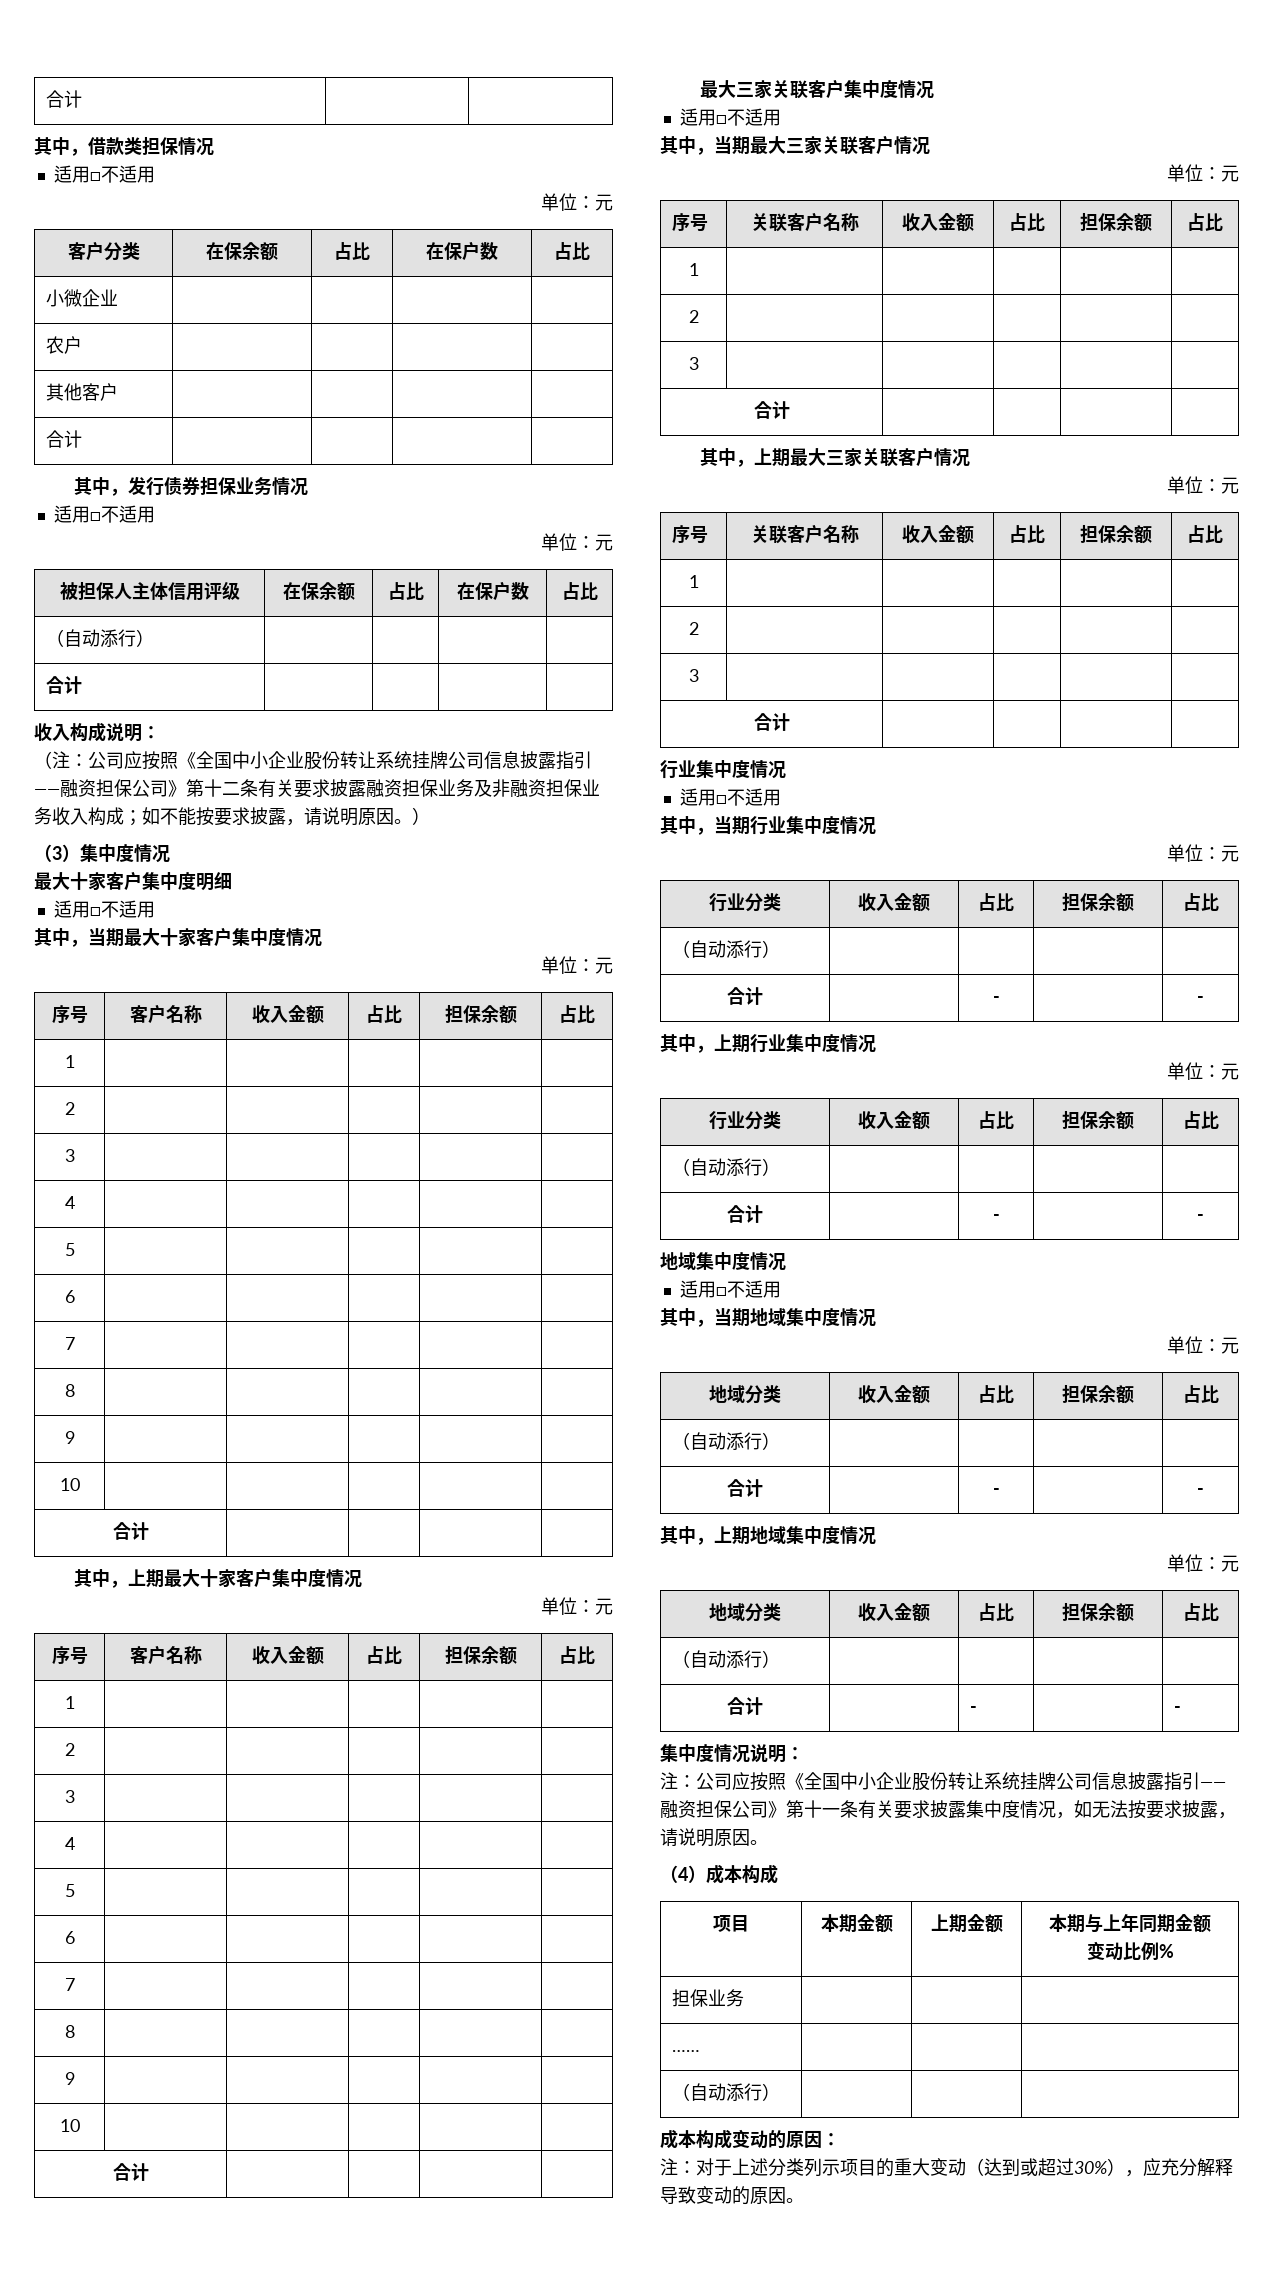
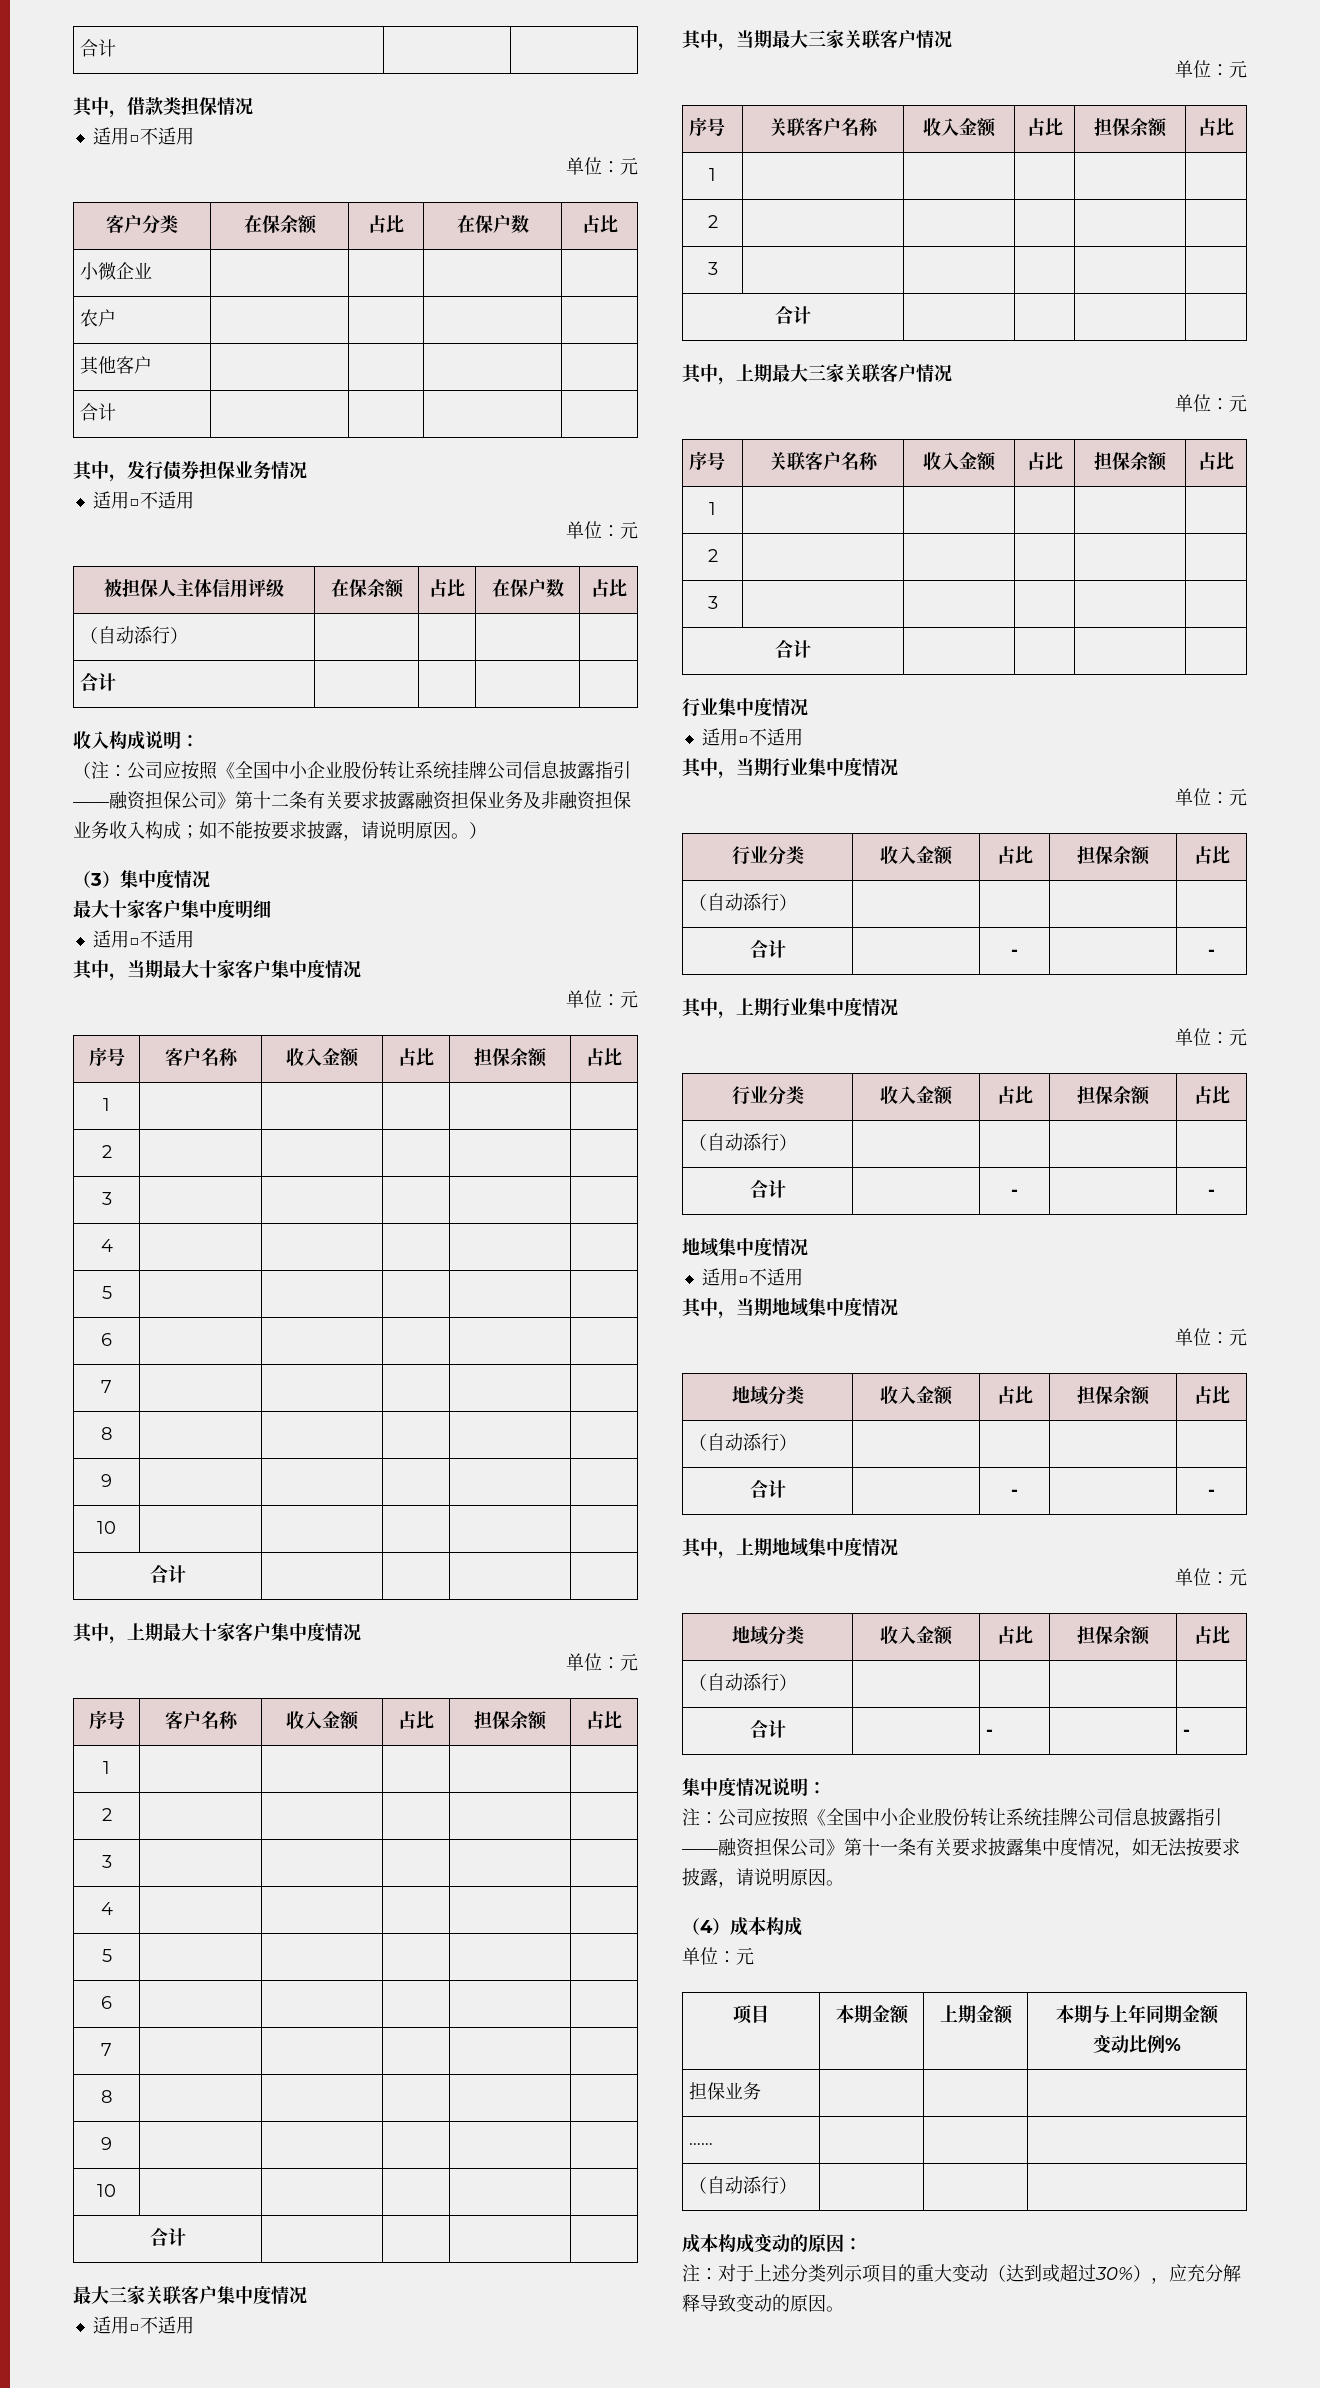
  （4）成本构成
+ 单位：元

